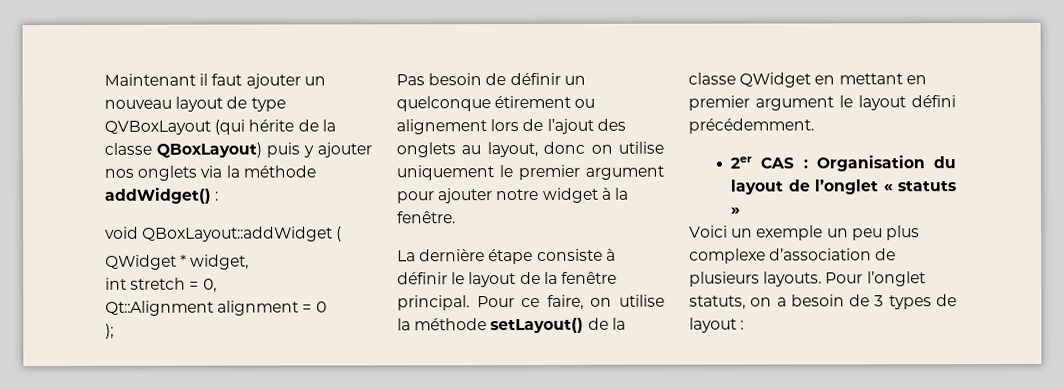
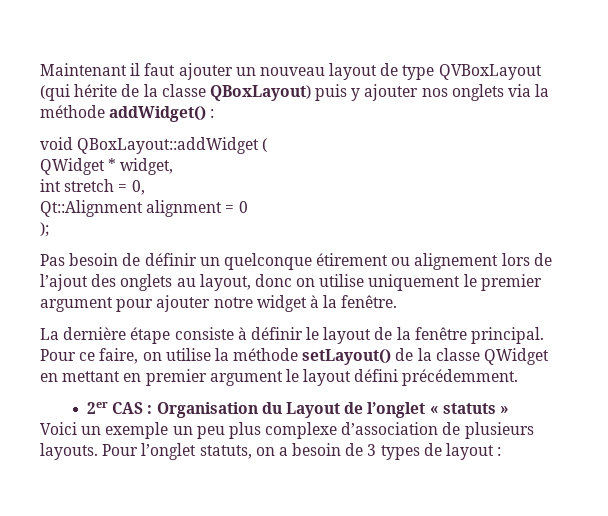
- 2er CAS : Organisation du layout de l’onglet « statuts »
+ 2er CAS : Organisation du Layout de l’onglet « statuts »

